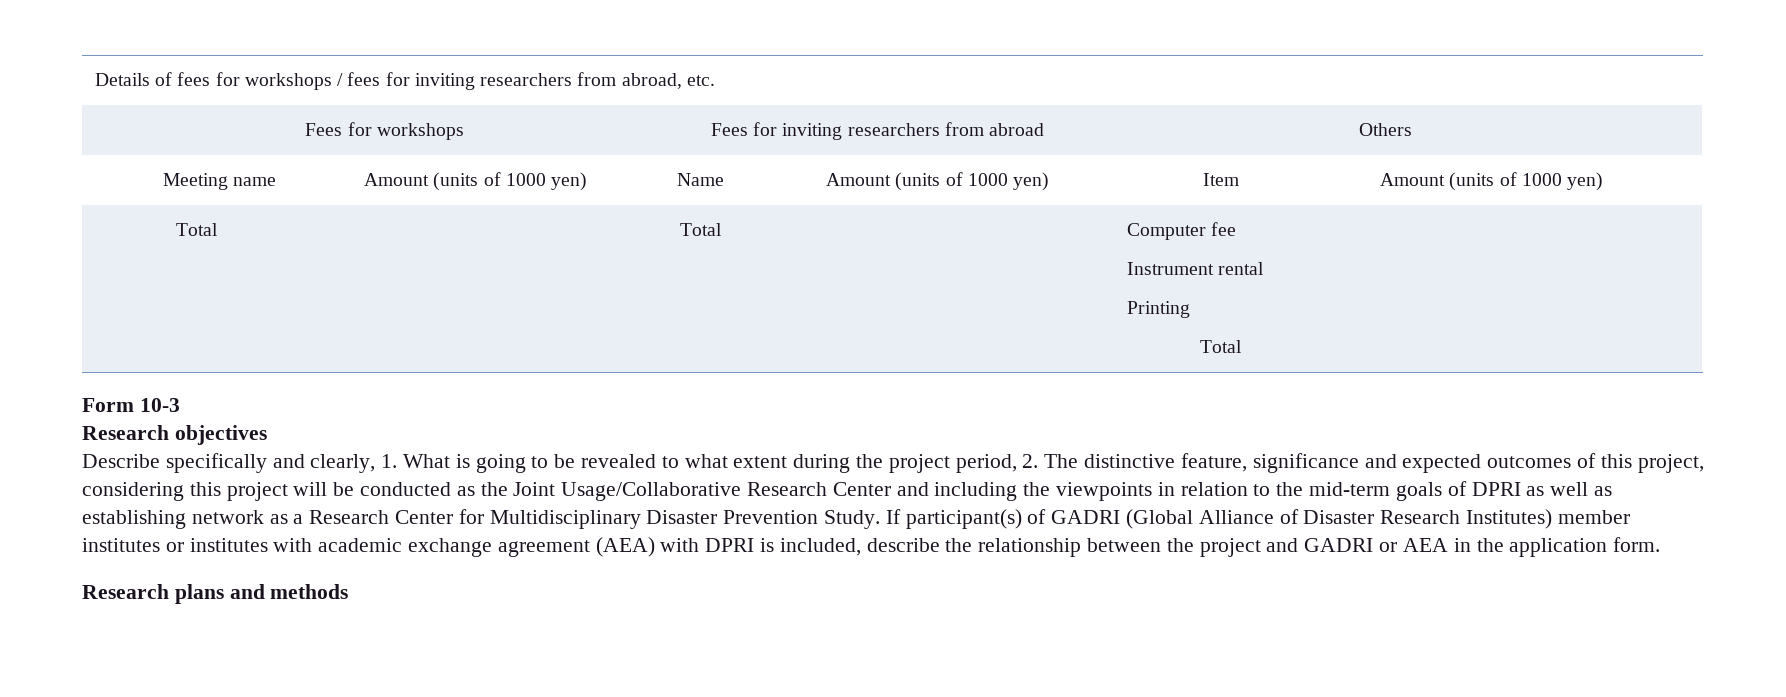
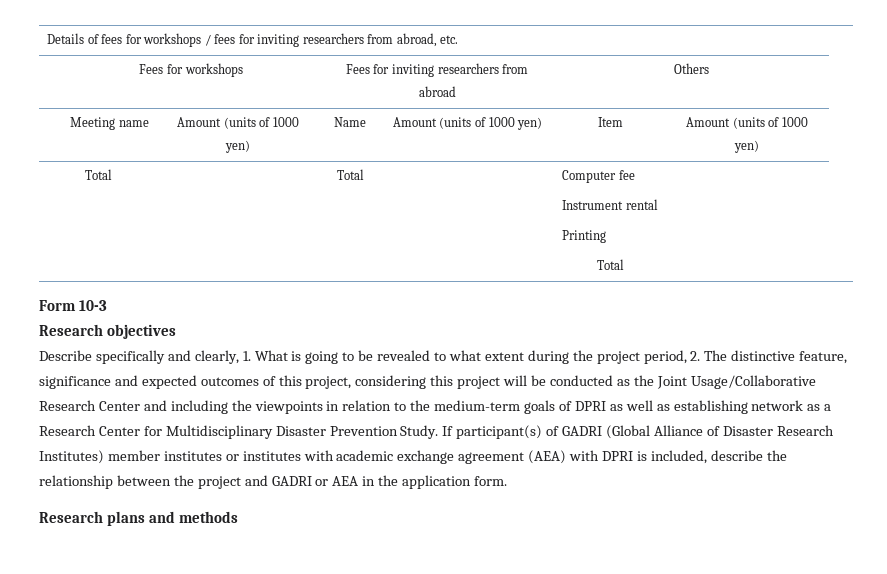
- Describe specifically and clearly, 1. What is going to be revealed to what extent during the project period, 2. The distinctive feature, significance and expected outcomes of this project, considering this project will be conducted as the Joint Usage/Collaborative Research Center and including the viewpoints in relation to the mid-term goals of DPRI as well as establishing network as a Research Center for Multidisciplinary Disaster Prevention Study.
+ Describe specifically and clearly, 1. What is going to be revealed to what extent during the project period, 2. The distinctive feature, significance and expected outcomes of this project, considering this project will be conducted as the Joint Usage/Collaborative Research Center and including the viewpoints in relation to the medium-term goals of DPRI as well as establishing network as a Research Center for Multidisciplinary Disaster Prevention Study.

